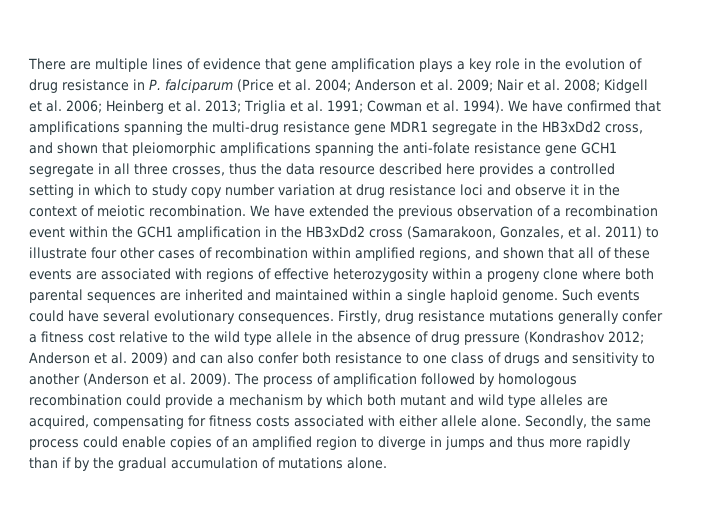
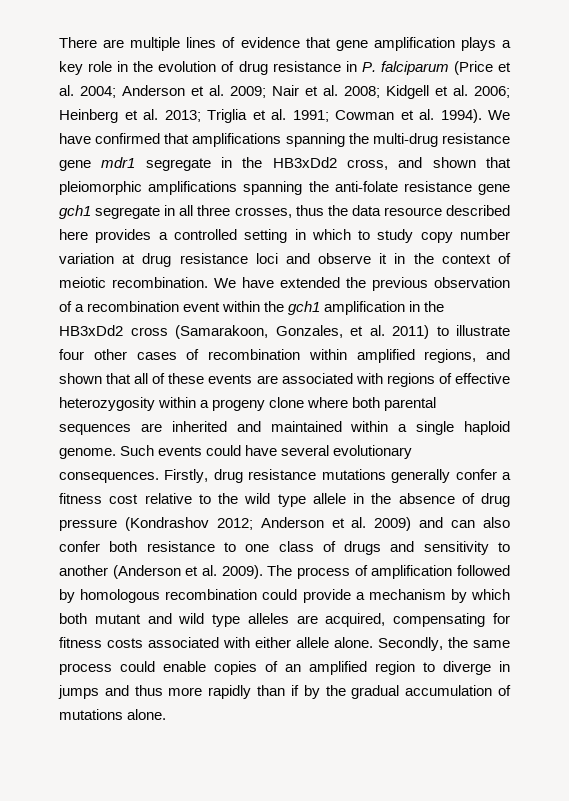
- We have confirmed that amplifications spanning the multi-drug resistance gene MDR1 segregate in the HB3xDd2 cross, and shown that pleiomorphic amplifications spanning the anti-folate resistance gene GCH1 segregate in all three crosses, thus the data resource described here provides a controlled setting in which to study copy number variation at drug resistance loci and observe it in the context of meiotic recombination.
+ We have confirmed that amplifications spanning the multi-drug resistance gene mdr1 segregate in the HB3xDd2 cross, and shown that pleiomorphic amplifications spanning the anti-folate resistance gene gch1 segregate in all three crosses, thus the data resource described here provides a controlled setting in which to study copy number variation at drug resistance loci and observe it in the context of meiotic recombination.
- We have extended the previous observation of a recombination event within the GCH1 amplification in the HB3xDd2 cross (Samarakoon, Gonzales, et al. 2011) to illustrate four other cases of recombination within amplified regions, and shown that all of these events are associated with regions of effective heterozygosity within a progeny clone where both parental sequences are inherited and maintained within a single haploid genome.
+ We have extended the previous observation of a recombination event within the gch1 amplification in the HB3xDd2 cross (Samarakoon, Gonzales, et al. 2011) to illustrate four other cases of recombination within amplified regions, and shown that all of these events are associated with regions of effective heterozygosity within a progeny clone where both parental sequences are inherited and maintained within a single haploid genome.

